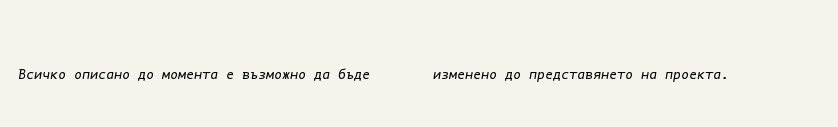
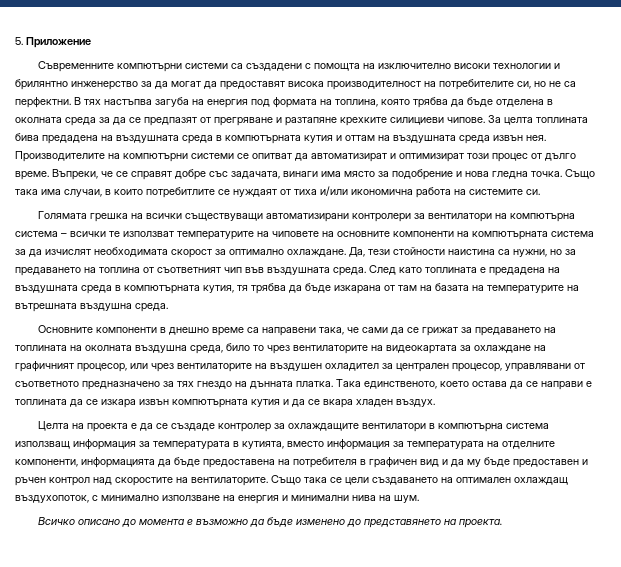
+ 5. Приложение
+ Съвременните компютърни системи са създадени с помощта на изключително високи технологии и брилянтно инженерство за да могат да предоставят висока производителност на потребителите си, но не са перфектни. В тях настъпва загуба на енергия под формата на топлина, която трябва да бъде отделена в околната среда за да се предпазят от прегряване и разтапяне крехките силициеви чипове. За целта топлината бива предадена на въздушната среда в компютърната кутия и оттам на въздушната среда извън нея. Производителите на компютърни системи се опитват да автоматизират и оптимизират този процес от дълго време. Въпреки, че се справят добре със задачата, винаги има място за подобрение и нова гледна точка. Също така има случаи, в които потребитлите се нуждаят от тиха и/или икономична работа на системите си.
+ Голямата грешка на всички съществуващи автоматизирани контролери за вентилатори на компютърна система – всички те използват температурите на чиповете на основните компоненти на компютърната система за да изчислят необходимата скорост за оптимално охлаждане. Да, тези стойности наистина са нужни, но за предаването на топлина от съответният чип във въздушната среда. След като топлината е предадена на въздушната среда в компютърната кутия, тя трябва да бъде изкарана от там на базата на температурите на вътрешната въздушна среда.
+ Основните компоненти в днешно време са направени така, че сами да се грижат за предаването на топлината на околната въздушна среда, било то чрез вентилаторите на видеокартата за охлаждане на графичният процесор, или чрез вентилаторите на въздушен охладител за централен процесор, управлявани от съответното предназначено за тях гнездо на дънната платка. Така единственото, което остава да се направи е топлината да се изкара извън компютърната кутия и да се вкара хладен въздух.
+ Целта на проекта е да се създаде контролер за охлаждащите вентилатори в компютърна система използващ информация за температурата в кутията, вместо информация за температурата на отделните компоненти, информацията да бъде предоставена на потребителя в графичен вид и да му бъде предоставен и ръчен контрол над скоростите на вентилаторите. Също така се цели създаването на оптимален охлаждащ въздухопоток, с минимално използване на енергия и минимални нива на шум.

